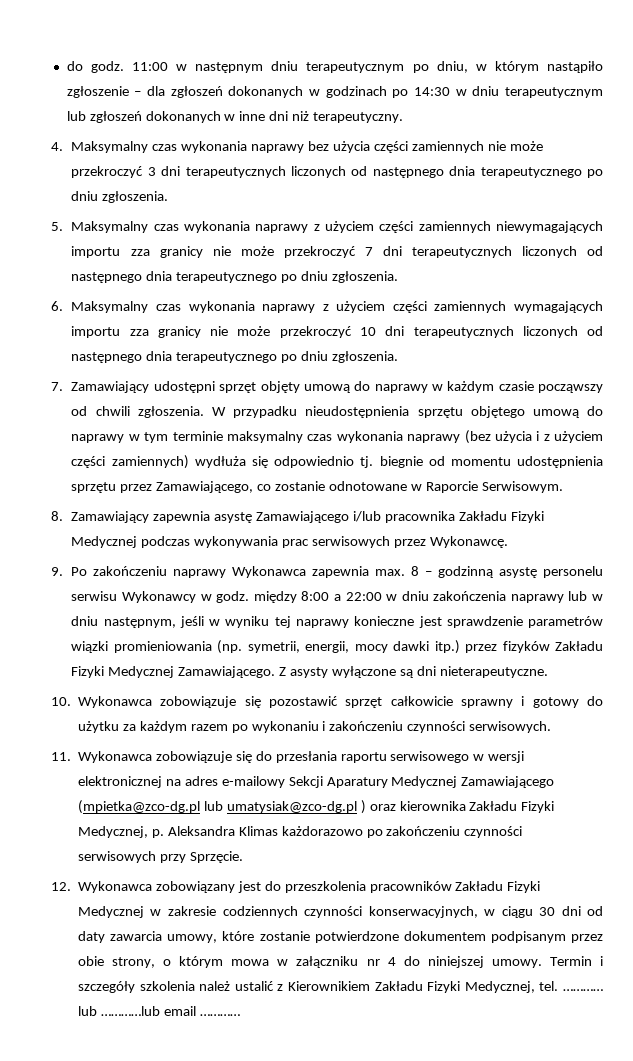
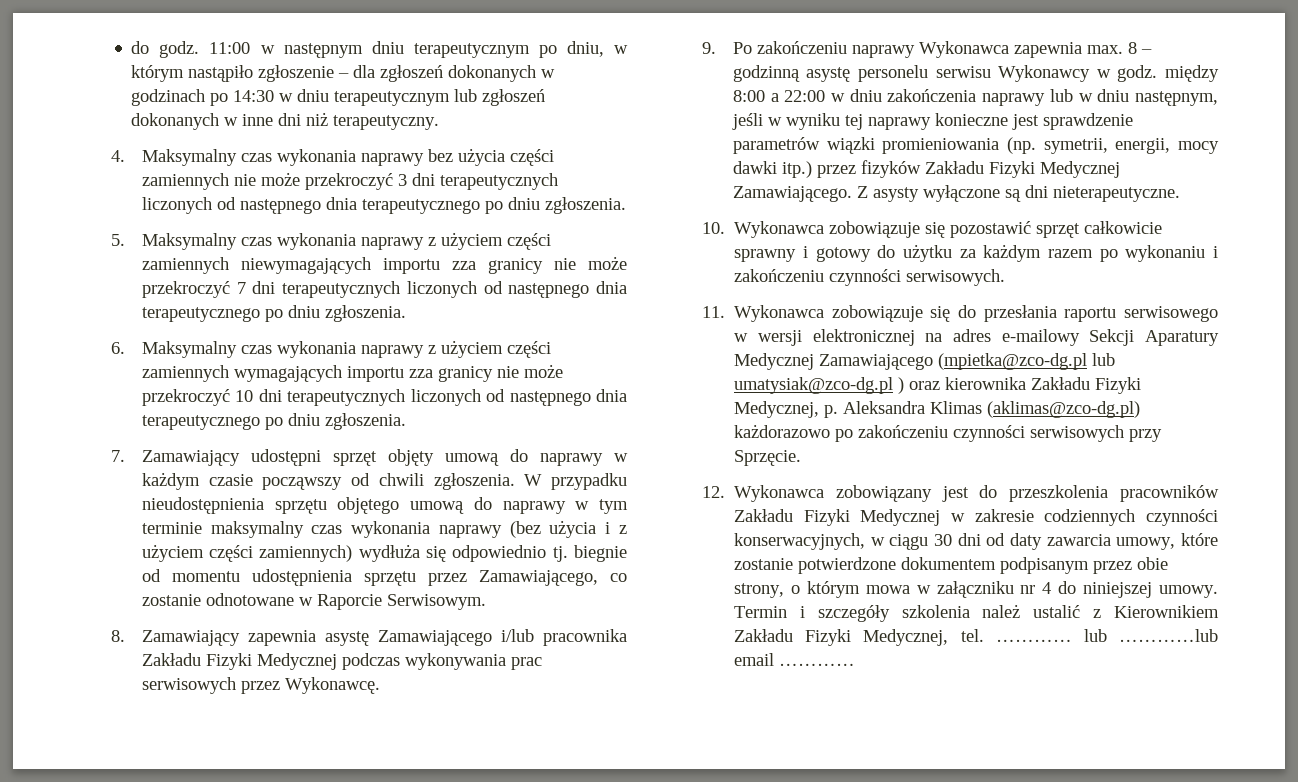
- 11. Wykonawca zobowiązuje się do przesłania raportu serwisowego w wersji elektronicznej na adres e-mailowy Sekcji Aparatury Medycznej Zamawiającego (mpietka@zco-dg.pl lub umatysiak@zco-dg.pl ) oraz kierownika Zakładu Fizyki Medycznej, p. Aleksandra Klimas każdorazowo po zakończeniu czynności serwisowych przy Sprzęcie.
+ 11. Wykonawca zobowiązuje się do przesłania raportu serwisowego w wersji elektronicznej na adres e-mailowy Sekcji Aparatury Medycznej Zamawiającego (mpietka@zco-dg.pl lub umatysiak@zco-dg.pl ) oraz kierownika Zakładu Fizyki Medycznej, p. Aleksandra Klimas (aklimas@zco-dg.pl) każdorazowo po zakończeniu czynności serwisowych przy Sprzęcie.

